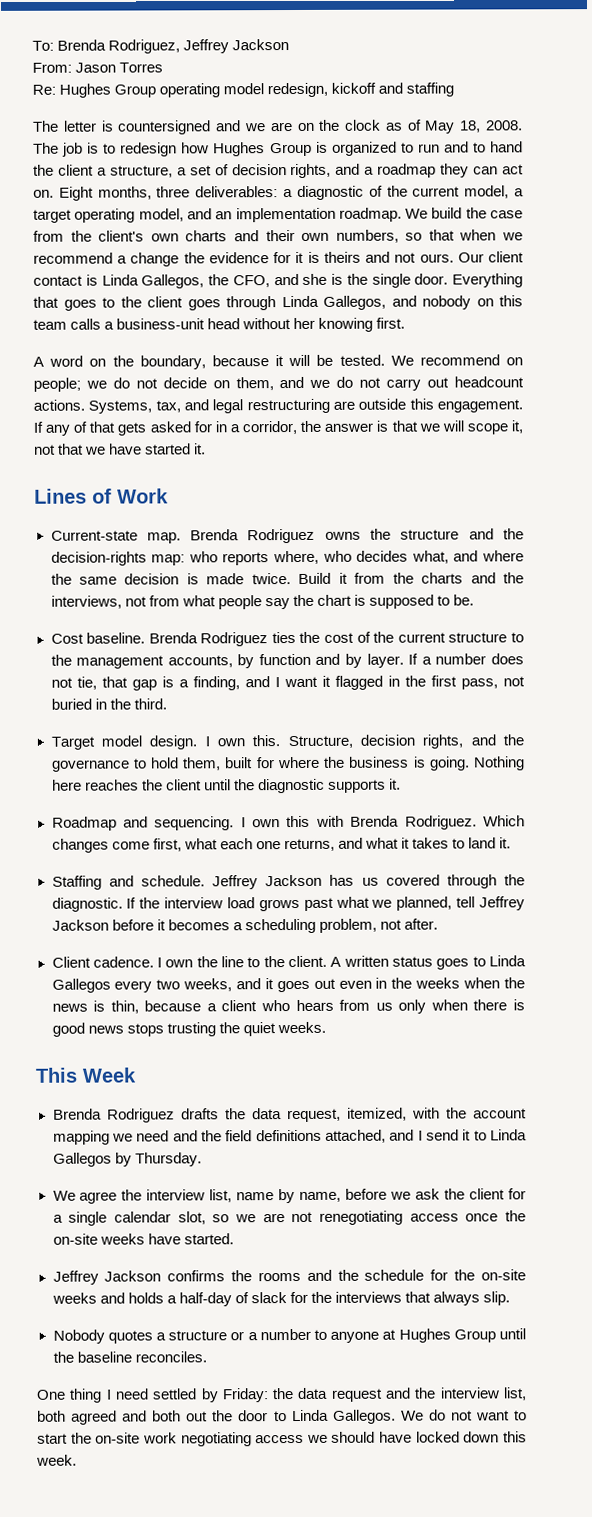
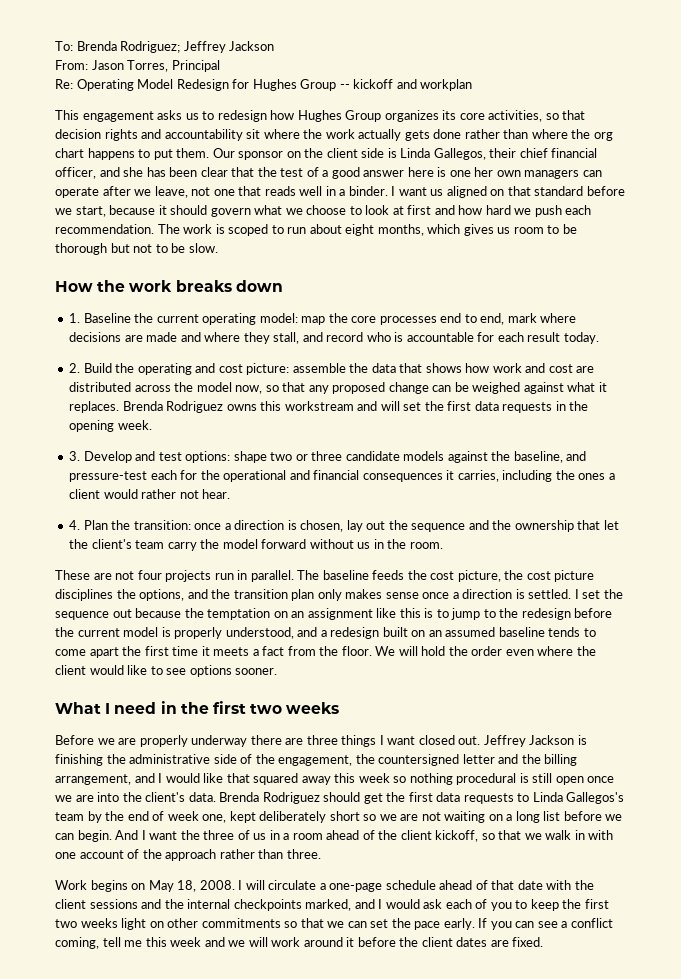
- To: Brenda Rodriguez, Jeffrey Jackson
+ To: Brenda Rodriguez; Jeffrey Jackson
- From: Jason Torres
+ From: Jason Torres, Principal
- Re: Hughes Group operating model redesign, kickoff and staffing
- The letter is countersigned and we are on the clock as of May 18, 2008. The job is to redesign how Hughes Group is organized to run and to hand the client a structure, a set of decision rights, and a roadmap they can act on. Eight months, three deliverables: a diagnostic of the current model, a target operating model, and an implementation roadmap. We build the case from the client's own charts and their own numbers, so that when we recommend a change the evidence for it is theirs and not ours. Our client contact is Linda Gallegos, the CFO, and she is the single door. Everything that goes to the client goes through Linda Gallegos, and nobody on this team calls a business-unit head without her knowing first.
- A word on the boundary, because it will be tested. We recommend on people; we do not decide on them, and we do not carry out headcount actions. Systems, tax, and legal restructuring are outside this engagement. If any of that gets asked for in a corridor, the answer is that we will scope it, not that we have started it.
- Lines of Work
- Current-state map. Brenda Rodriguez owns the structure and the decision-rights map: who reports where, who decides what, and where the same decision is made twice. Build it from the charts and the interviews, not from what people say the chart is supposed to be.
- Cost baseline. Brenda Rodriguez ties the cost of the current structure to the management accounts, by function and by layer. If a number does not tie, that gap is a finding, and I want it flagged in the first pass, not buried in the third.
- Target model design. I own this. Structure, decision rights, and the governance to hold them, built for where the business is going. Nothing here reaches the client until the diagnostic supports it.
- Roadmap and sequencing. I own this with Brenda Rodriguez. Which changes come first, what each one returns, and what it takes to land it.
- Staffing and schedule. Jeffrey Jackson has us covered through the diagnostic. If the interview load grows past what we planned, tell Jeffrey Jackson before it becomes a scheduling problem, not after.
- Client cadence. I own the line to the client. A written status goes to Linda Gallegos every two weeks, and it goes out even in the weeks when the news is thin, because a client who hears from us only when there is good news stops trusting the quiet weeks.
- This Week
- Brenda Rodriguez drafts the data request, itemized, with the account mapping we need and the field definitions attached, and I send it to Linda Gallegos by Thursday.
- We agree the interview list, name by name, before we ask the client for a single calendar slot, so we are not renegotiating access once the on-site weeks have started.
- Jeffrey Jackson confirms the rooms and the schedule for the on-site weeks and holds a half-day of slack for the interviews that always slip.
- Nobody quotes a structure or a number to anyone at Hughes Group until the baseline reconciles.
- One thing I need settled by Friday: the data request and the interview list, both agreed and both out the door to Linda Gallegos. We do not want to start the on-site work negotiating access we should have locked down this week.
+ Re: Operating Model Redesign for Hughes Group -- kickoff and workplan
+ This engagement asks us to redesign how Hughes Group organizes its core activities, so that decision rights and accountability sit where the work actually gets done rather than where the org chart happens to put them. Our sponsor on the client side is Linda Gallegos, their chief financial officer, and she has been clear that the test of a good answer here is one her own managers can operate after we leave, not one that reads well in a binder. I want us aligned on that standard before we start, because it should govern what we choose to look at first and how hard we push each recommendation. The work is scoped to run about eight months, which gives us room to be thorough but not to be slow.
+ How the work breaks down
+ 1. Baseline the current operating model: map the core processes end to end, mark where decisions are made and where they stall, and record who is accountable for each result today.
+ 2. Build the operating and cost picture: assemble the data that shows how work and cost are distributed across the model now, so that any proposed change can be weighed against what it replaces. Brenda Rodriguez owns this workstream and will set the first data requests in the opening week.
+ 3. Develop and test options: shape two or three candidate models against the baseline, and pressure-test each for the operational and financial consequences it carries, including the ones a client would rather not hear.
+ 4. Plan the transition: once a direction is chosen, lay out the sequence and the ownership that let the client's team carry the model forward without us in the room.
+ These are not four projects run in parallel. The baseline feeds the cost picture, the cost picture disciplines the options, and the transition plan only makes sense once a direction is settled. I set the sequence out because the temptation on an assignment like this is to jump to the redesign before the current model is properly understood, and a redesign built on an assumed baseline tends to come apart the first time it meets a fact from the floor. We will hold the order even where the client would like to see options sooner.
+ What I need in the first two weeks
+ Before we are properly underway there are three things I want closed out. Jeffrey Jackson is finishing the administrative side of the engagement, the countersigned letter and the billing arrangement, and I would like that squared away this week so nothing procedural is still open once we are into the client's data. Brenda Rodriguez should get the first data requests to Linda Gallegos's team by the end of week one, kept deliberately short so we are not waiting on a long list before we can begin. And I want the three of us in a room ahead of the client kickoff, so that we walk in with one account of the approach rather than three.
+ Work begins on May 18, 2008. I will circulate a one-page schedule ahead of that date with the client sessions and the internal checkpoints marked, and I would ask each of you to keep the first two weeks light on other commitments so that we can set the pace early. If you can see a conflict coming, tell me this week and we will work around it before the client dates are fixed.

